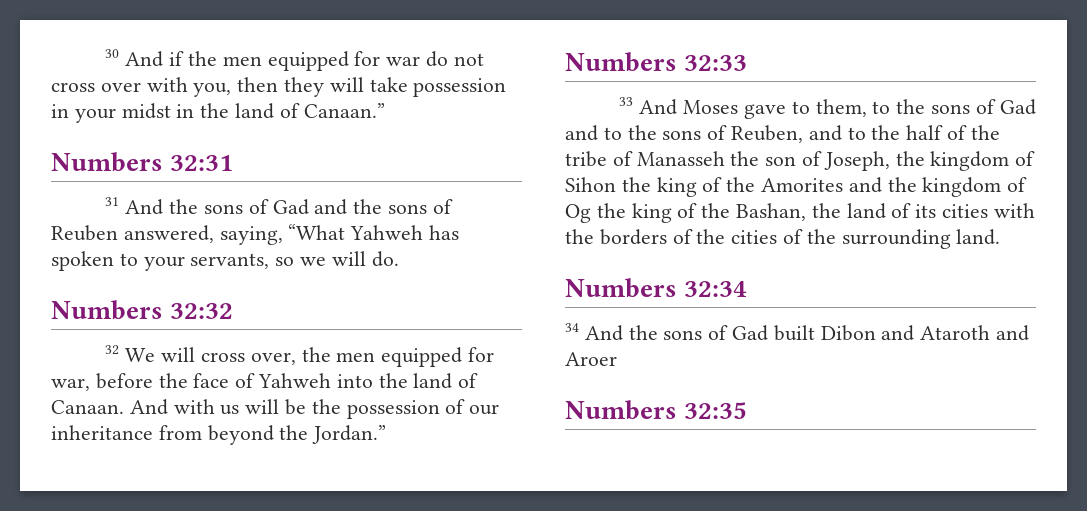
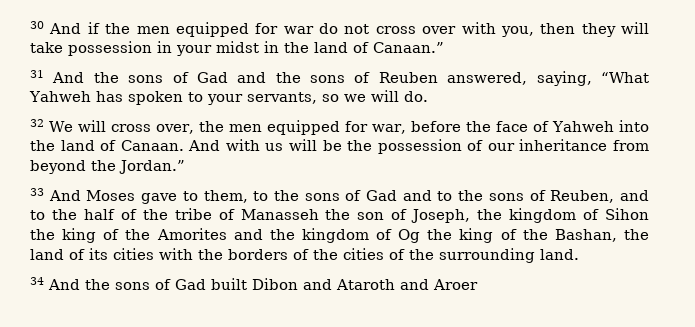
- Numbers 32:31
- Numbers 32:32
- Numbers 32:33
- Numbers 32:34
- Numbers 32:35

